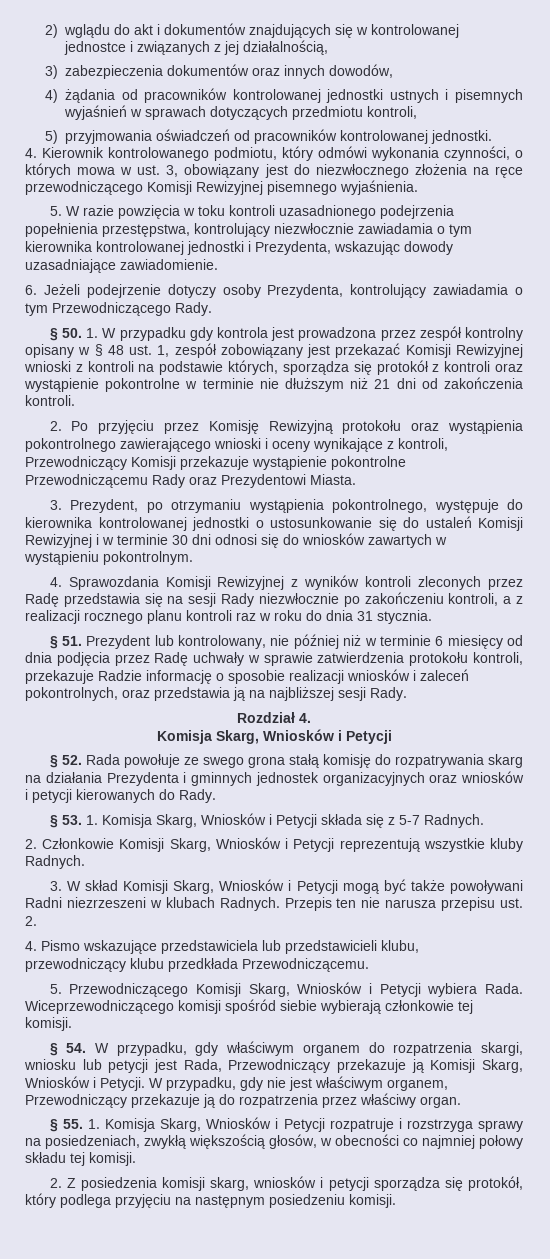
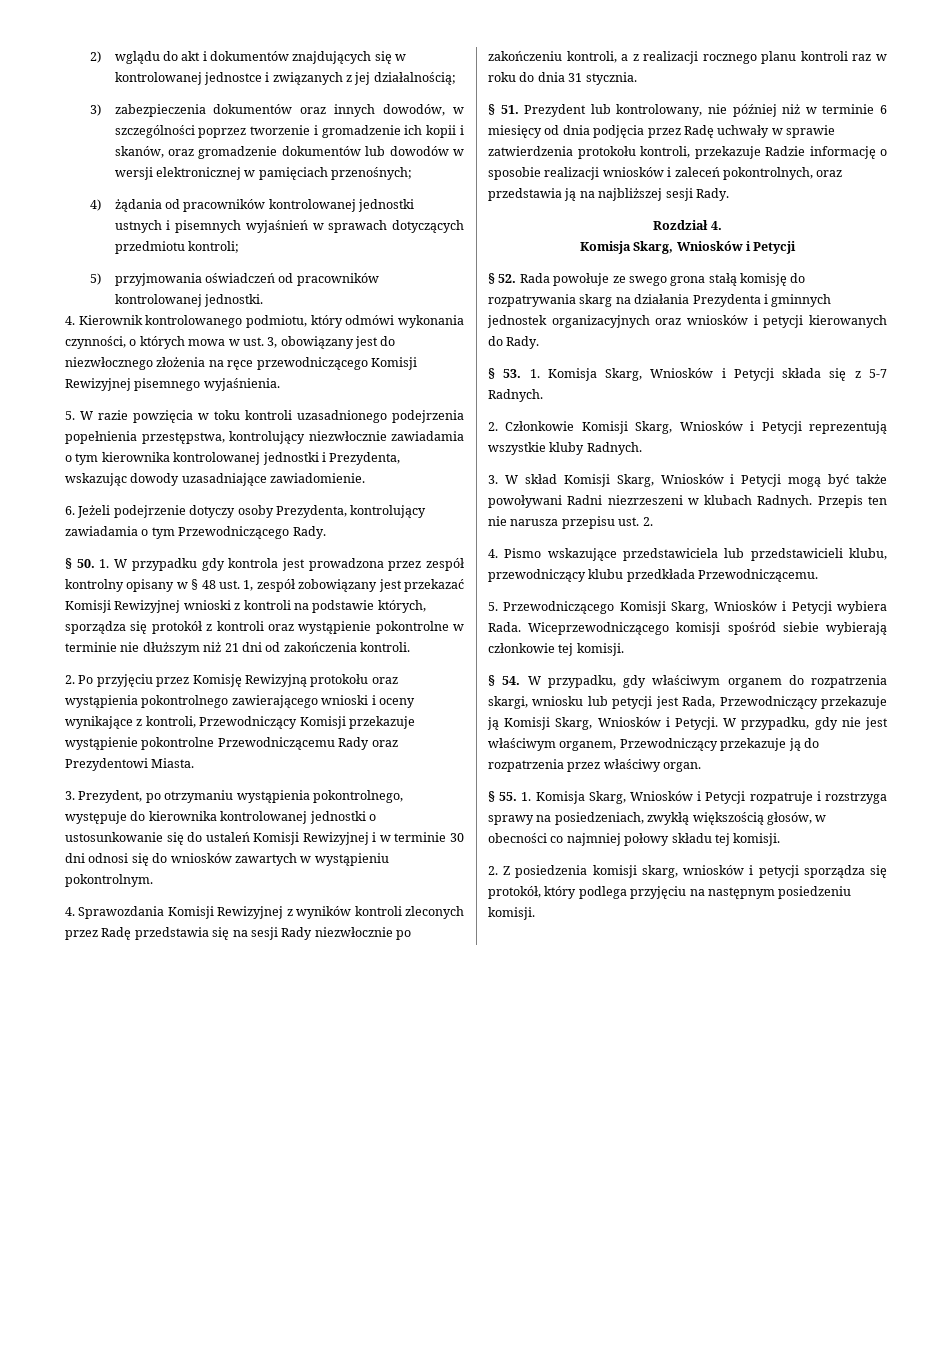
- 2) wglądu do akt i dokumentów znajdujących się w kontrolowanej jednostce i związanych z jej działalnością,
+ 2) wglądu do akt i dokumentów znajdujących się w kontrolowanej jednostce i związanych z jej działalnością;
- 3) zabezpieczenia dokumentów oraz innych dowodów,
+ 3) zabezpieczenia dokumentów oraz innych dowodów, w szczególności poprzez tworzenie i gromadzenie ich kopii i skanów, oraz gromadzenie dokumentów lub dowodów w wersji elektronicznej w pamięciach przenośnych;
- 4) żądania od pracowników kontrolowanej jednostki ustnych i pisemnych wyjaśnień w sprawach dotyczących przedmiotu kontroli,
+ 4) żądania od pracowników kontrolowanej jednostki ustnych i pisemnych wyjaśnień w sprawach dotyczących przedmiotu kontroli;

